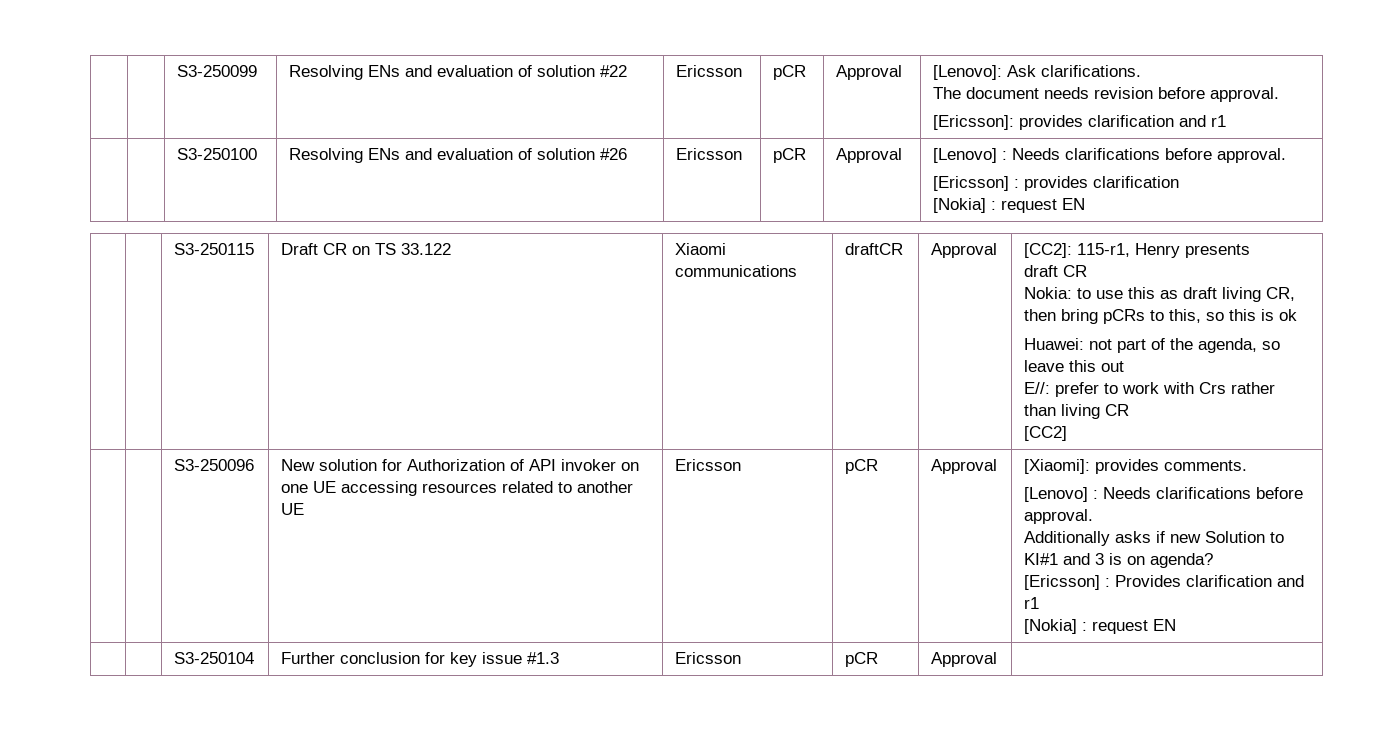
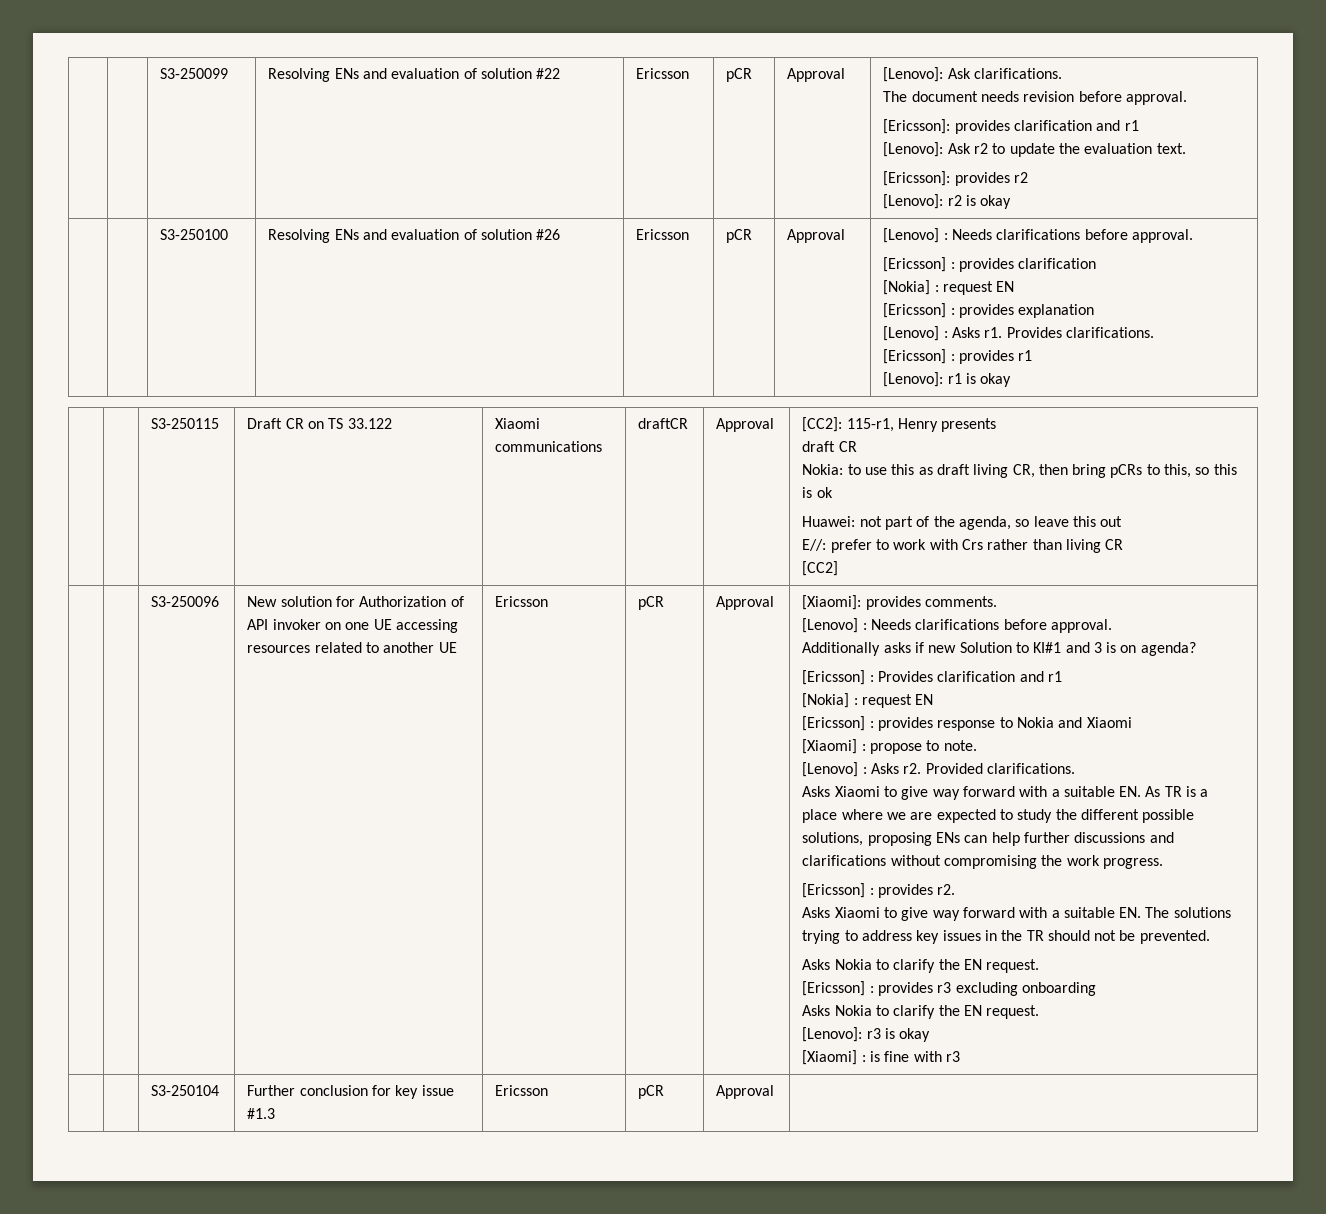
  | | S3-250099 | Resolving ENs and evaluation of solution #22 | Ericsson | pCR | Approval | [Lenovo]: Ask clarifications.
  The document needs revision before approval.
  [Ericsson]: provides clarification and r1
+ [Lenovo]: Ask r2 to update the evaluation text.
+ [Ericsson]: provides r2
+ [Lenovo]: r2 is okay
+ [Ericsson] : provides explanation
+ [Lenovo] : Asks r1. Provides clarifications.
+ [Ericsson] : provides r1
+ [Lenovo]: r1 is okay
+ [Ericsson] : provides response to Nokia and Xiaomi
+ [Xiaomi] : propose to note.
+ [Lenovo] : Asks r2. Provided clarifications.
+ Asks Xiaomi to give way forward with a suitable EN. As TR is a place where we are expected to study the different possible solutions, proposing ENs can help further discussions and clarifications without compromising the work progress.
+ [Ericsson] : provides r2.
+ Asks Xiaomi to give way forward with a suitable EN. The solutions trying to address key issues in the TR should not be prevented.
+ Asks Nokia to clarify the EN request.
+ [Ericsson] : provides r3 excluding onboarding
+ Asks Nokia to clarify the EN request.
+ [Lenovo]: r3 is okay
+ [Xiaomi] : is fine with r3

